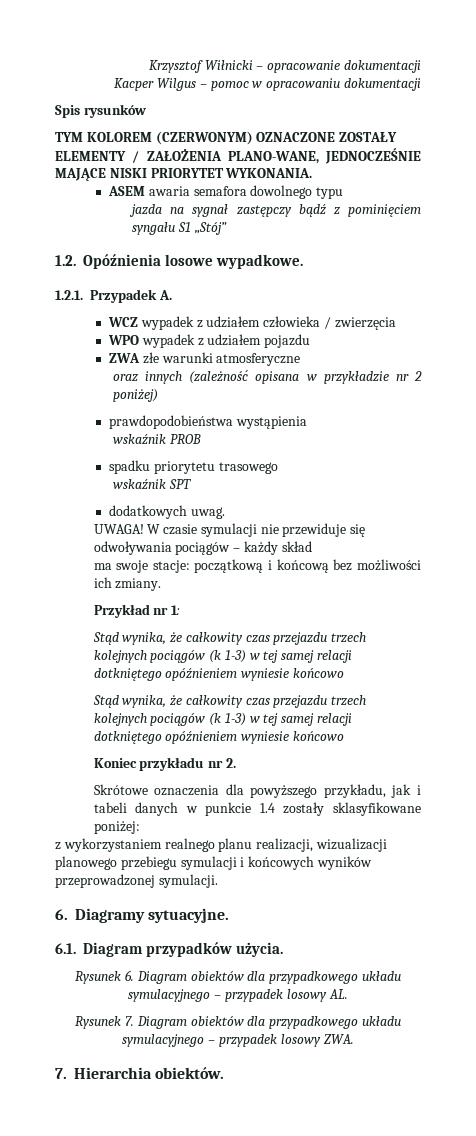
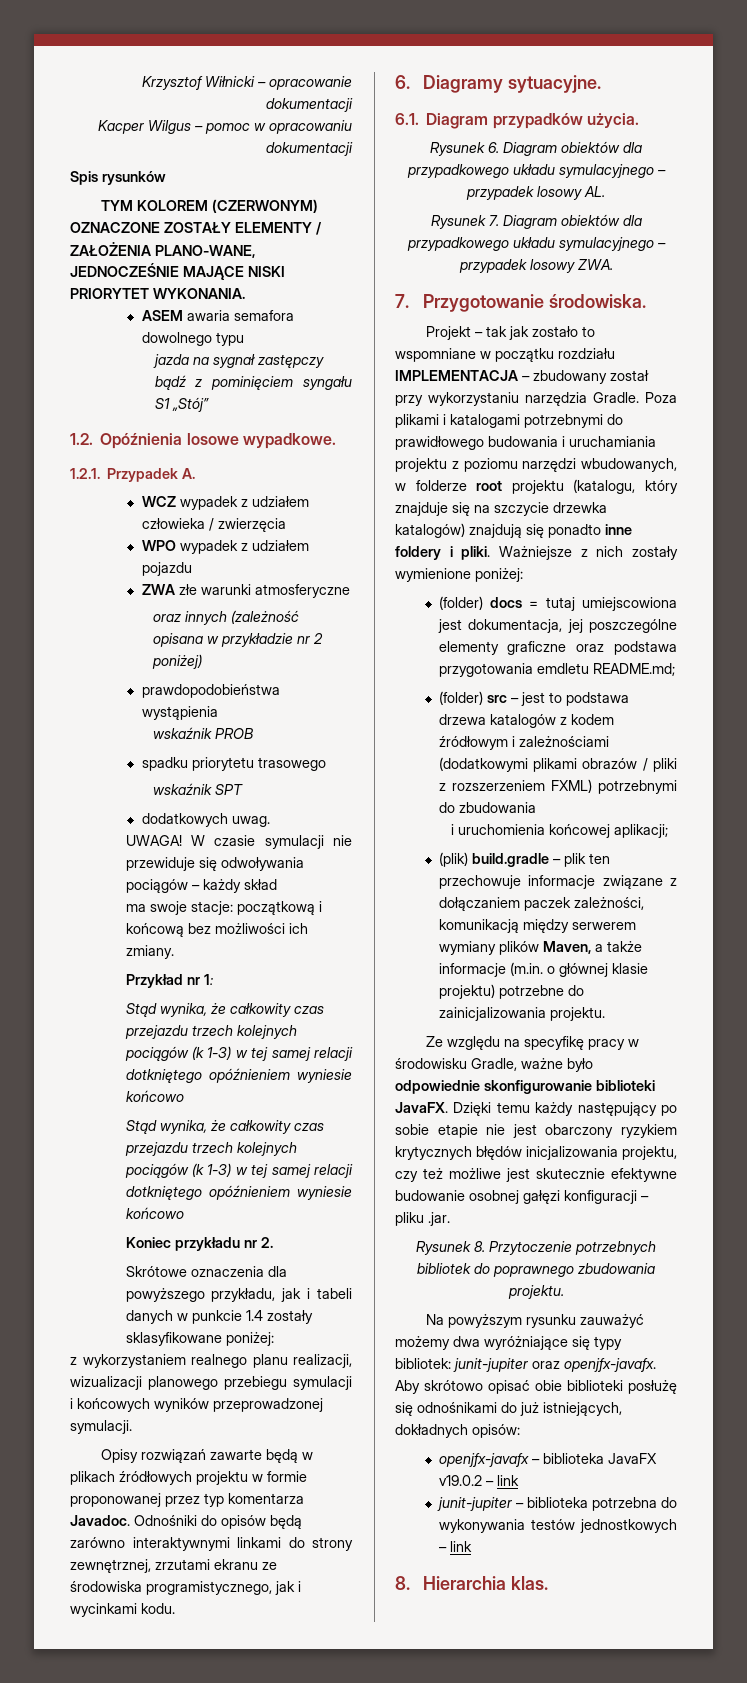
+ Opisy rozwiązań zawarte będą w plikach źródłowych projektu w formie proponowanej przez typ komentarza Javadoc. Odnośniki do opisów będą zarówno interaktywnymi linkami do strony zewnętrznej, zrzutami ekranu ze środowiska programistycznego, jak i wycinkami kodu.
- 7. Hierarchia obiektów.
+ 7. Przygotowanie środowiska.
+ Projekt – tak jak zostało to wspomniane w początku rozdziału IMPLEMENTACJA – zbudowany został przy wykorzystaniu narzędzia Gradle. Poza plikami i katalogami potrzebnymi do prawidłowego budowania i uruchamiania projektu z poziomu narzędzi wbudowanych, w folderze root projektu (katalogu, który znajduje się na szczycie drzewka katalogów) znajdują się ponadto inne foldery i pliki. Ważniejsze z nich zostały wymienione poniżej:
+ (folder) docs = tutaj umiejscowiona jest dokumentacja, jej poszczególne elementy graficzne oraz podstawa przygotowania emdletu README.md;
+ (folder) src – jest to podstawa drzewa katalogów z kodem źródłowym i zależnościami (dodatkowymi plikami obrazów / pliki z rozszerzeniem FXML) potrzebnymi do zbudowania
+ i uruchomienia końcowej aplikacji;
+ (plik) build.gradle – plik ten przechowuje informacje związane z dołączaniem paczek zależności, komunikacją między serwerem wymiany plików Maven, a także informacje (m.in. o głównej klasie projektu) potrzebne do zainicjalizowania projektu.
+ Ze względu na specyfikę pracy w środowisku Gradle, ważne było odpowiednie skonfigurowanie biblioteki JavaFX. Dzięki temu każdy następujący po sobie etapie nie jest obarczony ryzykiem krytycznych błędów inicjalizowania projektu, czy też możliwe jest skutecznie efektywne budowanie osobnej gałęzi konfiguracji – pliku .jar.
+ Rysunek 8. Przytoczenie potrzebnych bibliotek do poprawnego zbudowania projektu.
+ Na powyższym rysunku zauważyć możemy dwa wyróżniające się typy bibliotek: junit-jupiter oraz openjfx-javafx. Aby skrótowo opisać obie biblioteki posłużę się odnośnikami do już istniejących, dokładnych opisów:
+ openjfx-javafx – biblioteka JavaFX v19.0.2 – link
+ junit-jupiter – biblioteka potrzebna do wykonywania testów jednostkowych – link
+ 8. Hierarchia klas.

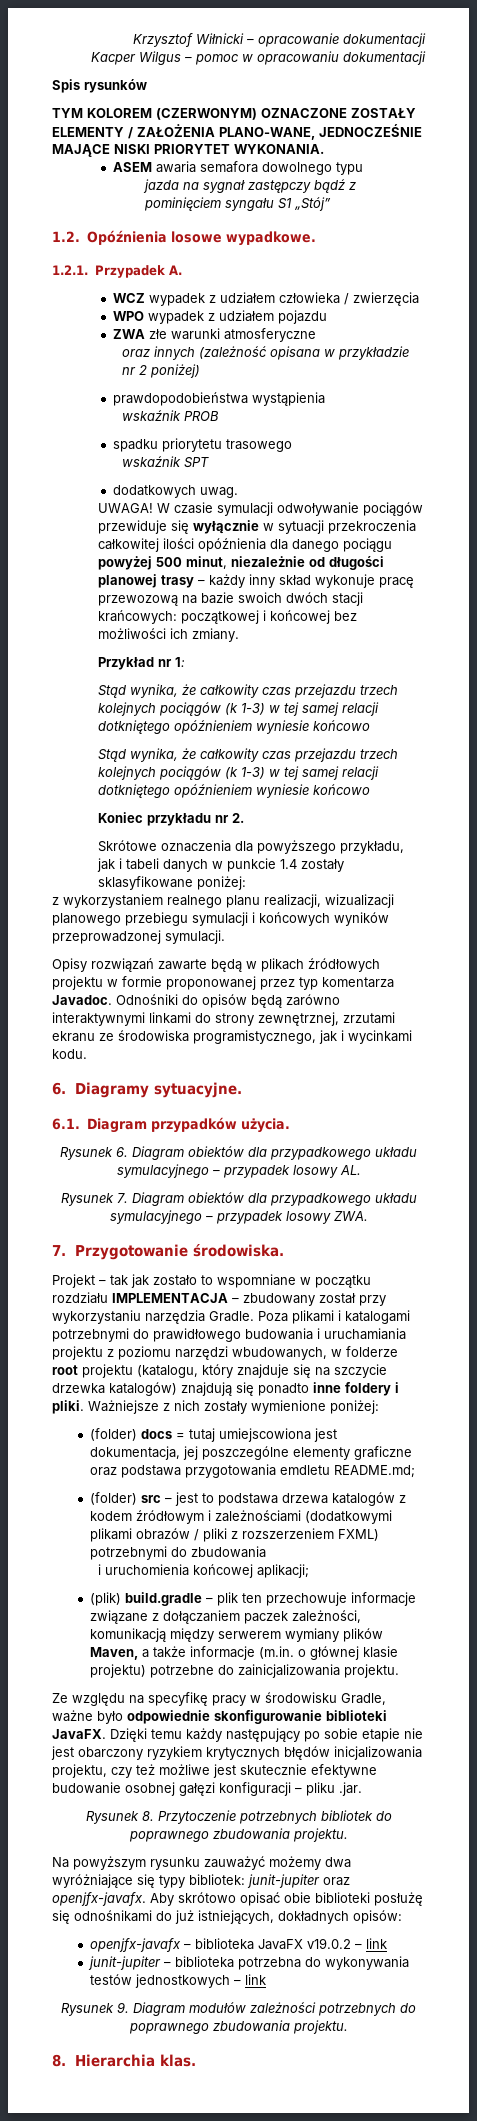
- W czasie symulacji nie przewiduje się odwoływania pociągów – każdy skład
- ma swoje stacje: początkową i końcową bez możliwości ich zmiany.
+ W czasie symulacji odwoływanie pociągów przewiduje się wyłącznie w sytuacji przekroczenia całkowitej ilości opóźnienia dla danego pociągu powyżej 500 minut, niezależnie od długości planowej trasy – każdy inny skład wykonuje pracę przewozową na bazie swoich dwóch stacji krańcowych: początkowej i końcowej bez możliwości ich zmiany.
+ Rysunek 9. Diagram modułów zależności potrzebnych do poprawnego zbudowania projektu.

